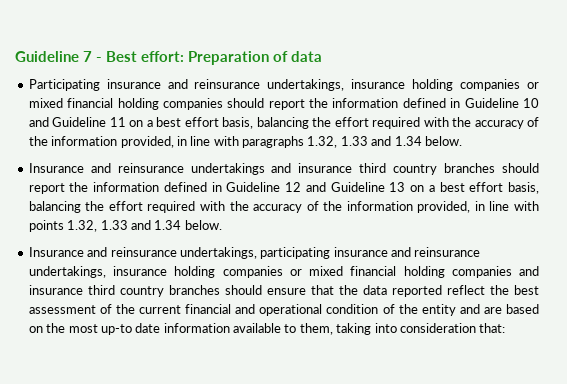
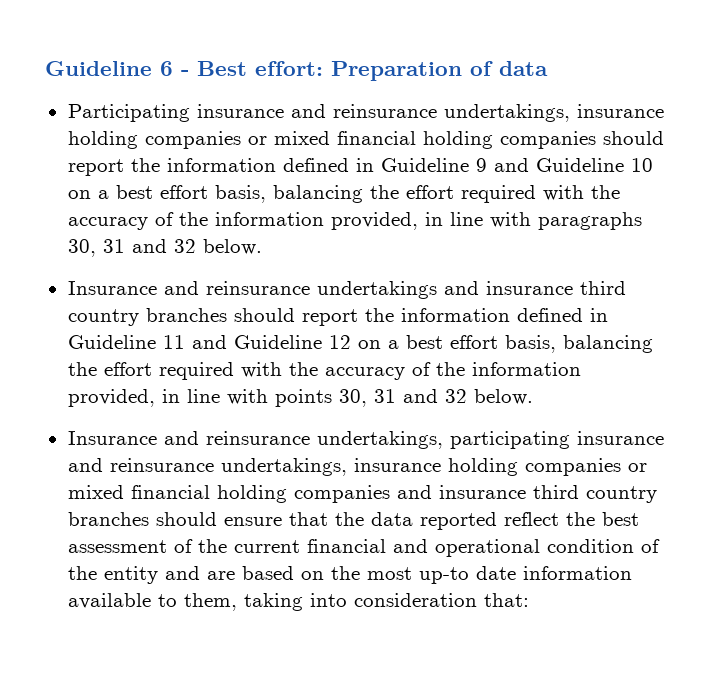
- Guideline 7 - Best effort: Preparation of data
+ Guideline 6 - Best effort: Preparation of data
- Participating insurance and reinsurance undertakings, insurance holding companies or mixed financial holding companies should report the information defined in Guideline 10 and Guideline 11 on a best effort basis, balancing the effort required with the accuracy of the information provided, in line with paragraphs 1.32, 1.33 and 1.34 below.
+ Participating insurance and reinsurance undertakings, insurance holding companies or mixed financial holding companies should report the information defined in Guideline 9 and Guideline 10 on a best effort basis, balancing the effort required with the accuracy of the information provided, in line with paragraphs 30, 31 and 32 below.
- Insurance and reinsurance undertakings and insurance third country branches should report the information defined in Guideline 12 and Guideline 13 on a best effort basis, balancing the effort required with the accuracy of the information provided, in line with points 1.32, 1.33 and 1.34 below.
+ Insurance and reinsurance undertakings and insurance third country branches should report the information defined in Guideline 11 and Guideline 12 on a best effort basis, balancing the effort required with the accuracy of the information provided, in line with points 30, 31 and 32 below.

